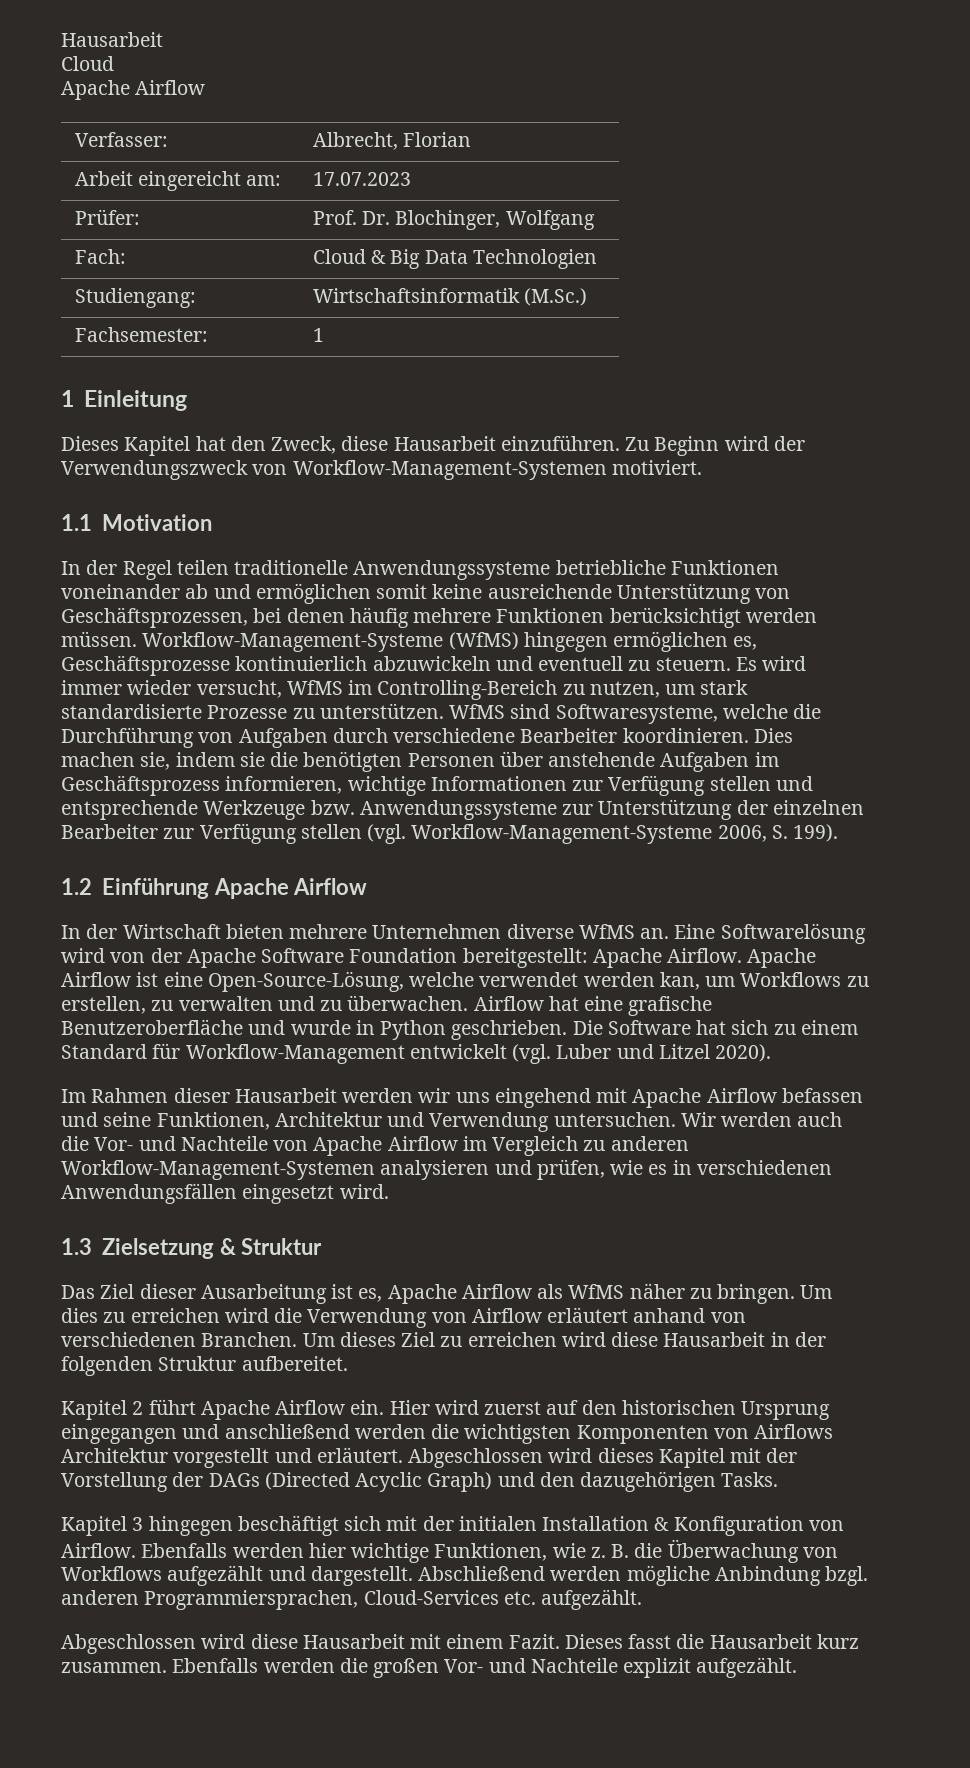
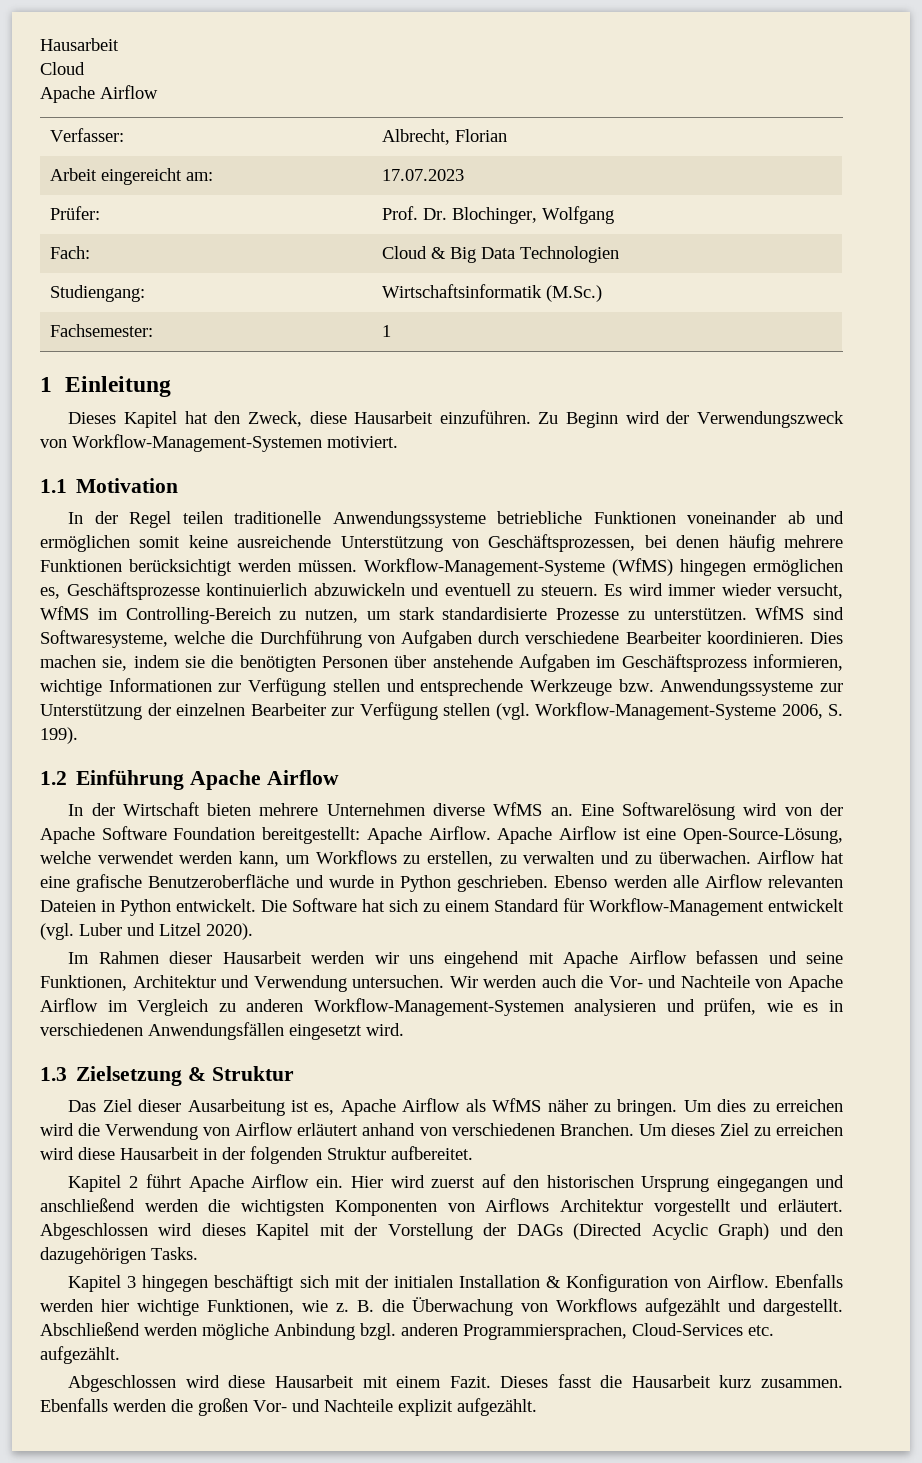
- Apache Airflow ist eine Open-Source-Lösung, welche verwendet werden kan, um Workflows zu erstellen, zu verwalten und zu überwachen.
+ Apache Airflow ist eine Open-Source-Lösung, welche verwendet werden kann, um Workflows zu erstellen, zu verwalten und zu überwachen.
+ Ebenso werden alle Airflow relevanten Dateien in Python entwickelt.

